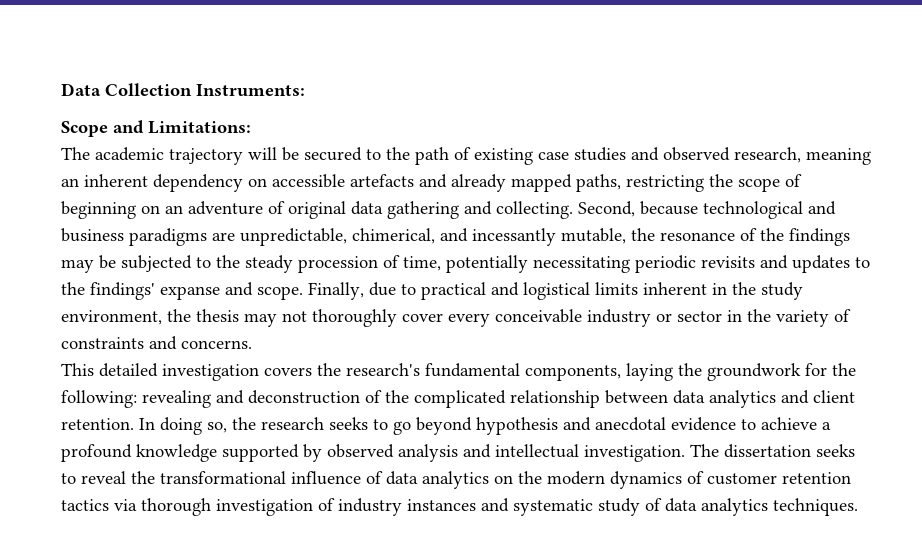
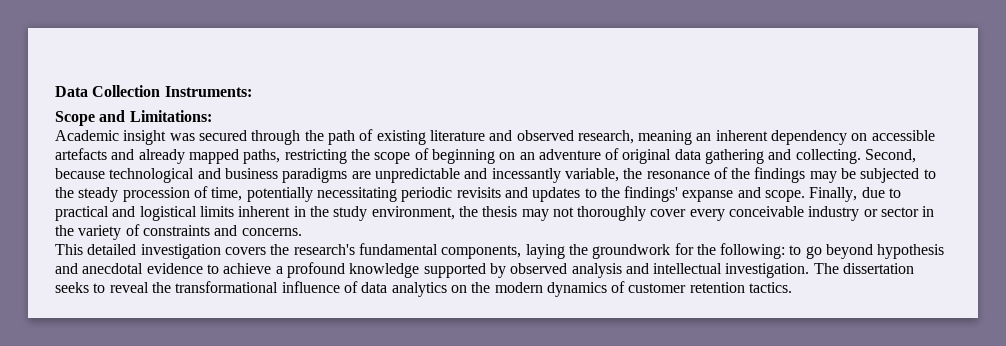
- The academic trajectory will be secured to the path of existing case studies and observed research, meaning an inherent dependency on accessible artefacts and already mapped paths, restricting the scope of beginning on an adventure of original data gathering and collecting.
+ Academic insight was secured through the path of existing literature and observed research, meaning an inherent dependency on accessible artefacts and already mapped paths, restricting the scope of beginning on an adventure of original data gathering and collecting.
- Second, because technological and business paradigms are unpredictable, chimerical, and incessantly mutable, the resonance of the findings may be subjected to the steady procession of time, potentially necessitating periodic revisits and updates to the findings' expanse and scope.
+ Second, because technological and business paradigms are unpredictable and incessantly variable, the resonance of the findings may be subjected to the steady procession of time, potentially necessitating periodic revisits and updates to the findings' expanse and scope.
- This detailed investigation covers the research's fundamental components, laying the groundwork for the following: revealing and deconstruction of the complicated relationship between data analytics and client retention. In doing so, the research seeks to go beyond hypothesis and anecdotal evidence to achieve a profound knowledge supported by observed analysis and intellectual investigation.
+ This detailed investigation covers the research's fundamental components, laying the groundwork for the following: to go beyond hypothesis and anecdotal evidence to achieve a profound knowledge supported by observed analysis and intellectual investigation.
- The dissertation seeks to reveal the transformational influence of data analytics on the modern dynamics of customer retention tactics via thorough investigation of industry instances and systematic study of data analytics techniques.
+ The dissertation seeks to reveal the transformational influence of data analytics on the modern dynamics of customer retention tactics.

